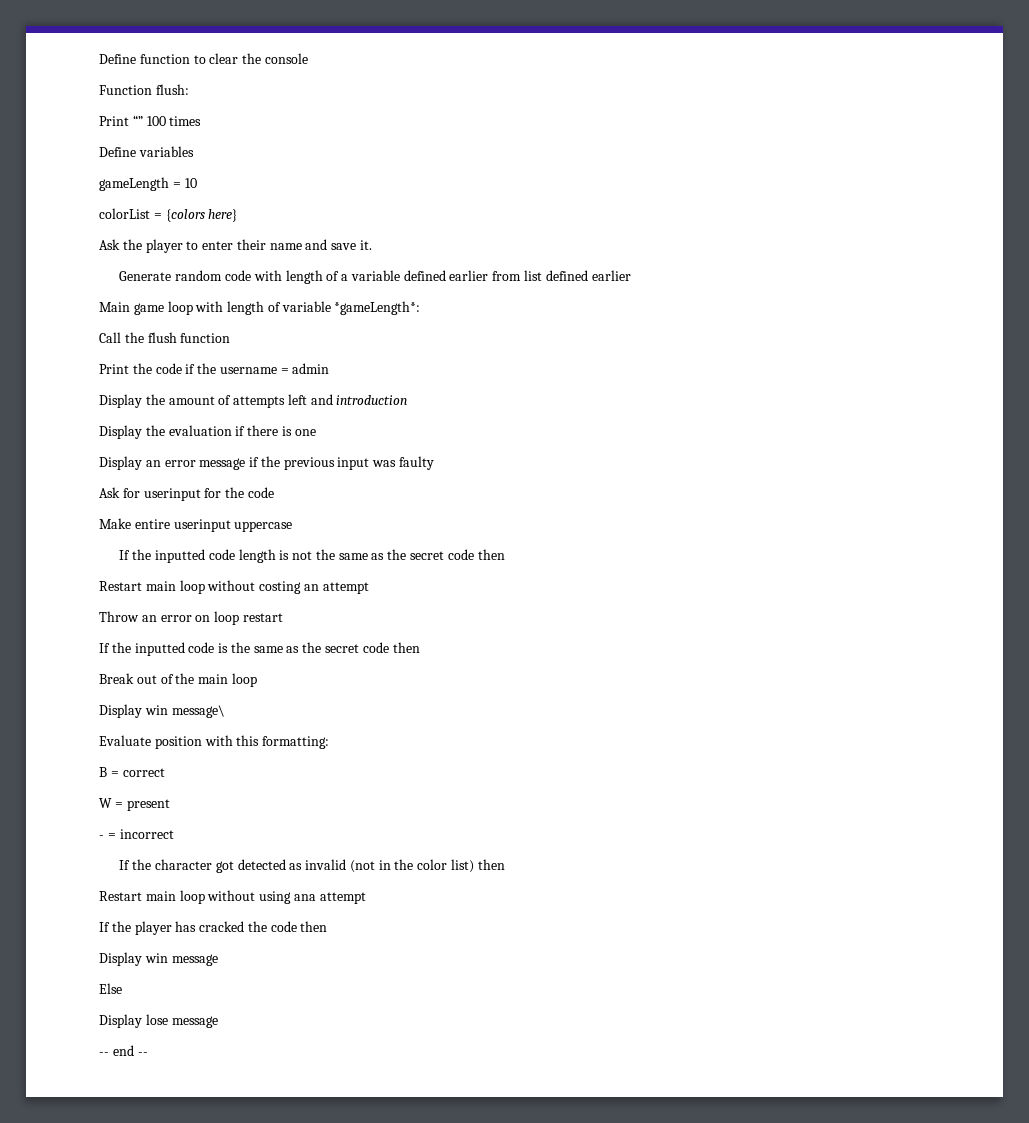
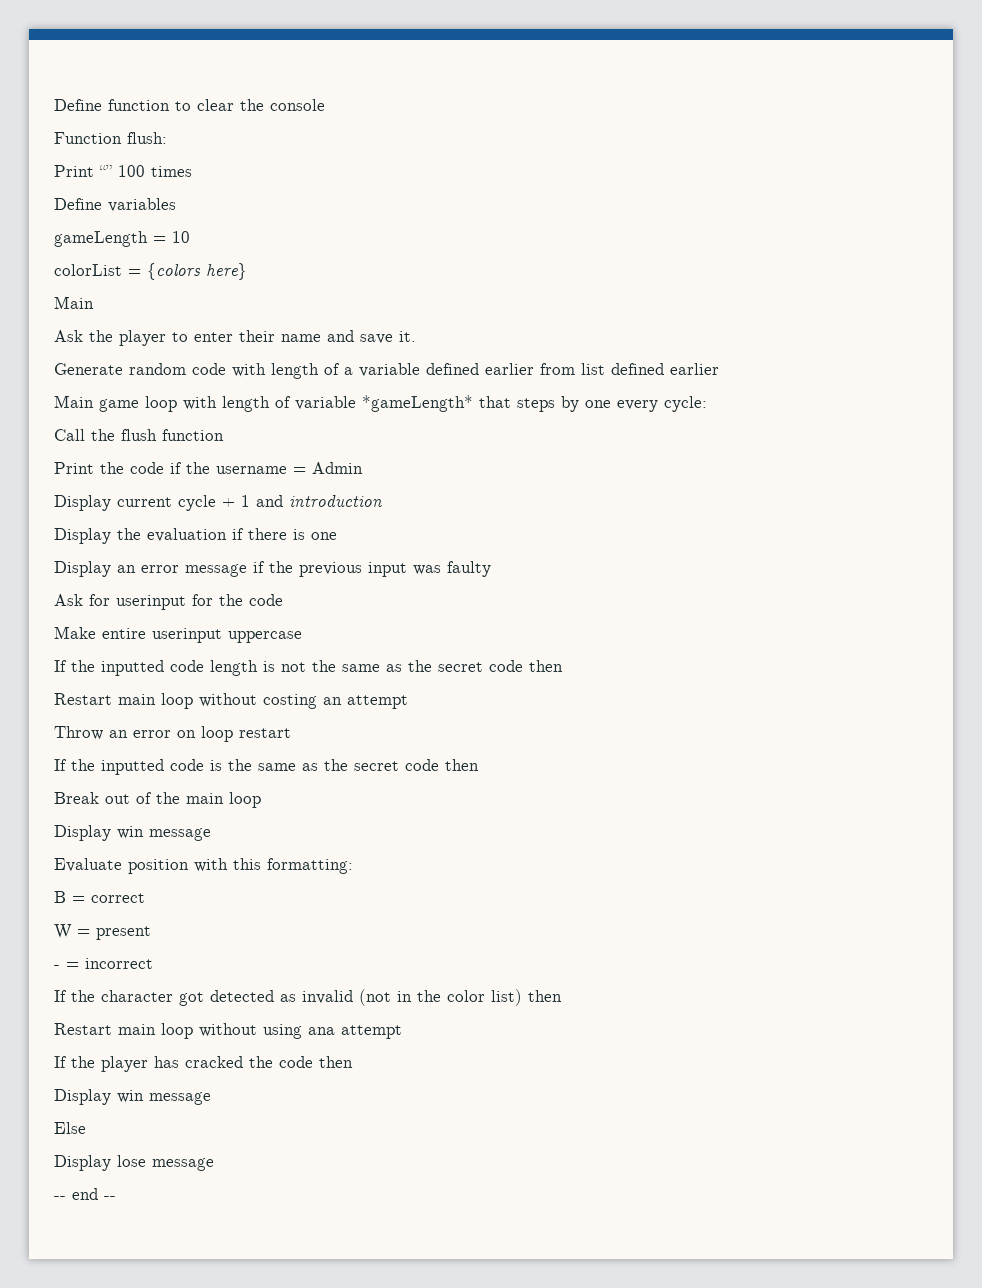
  colorList = {colors here}
+ Main
- Main game loop with length of variable *gameLength*:
+ Main game loop with length of variable *gameLength* that steps by one every cycle:
- Print the code if the username = admin
- Display the amount of attempts left and introduction
+ Print the code if the username = Admin
+ Display current cycle + 1 and introduction
  Break out of the main loop
- Display win message\
+ Display win message

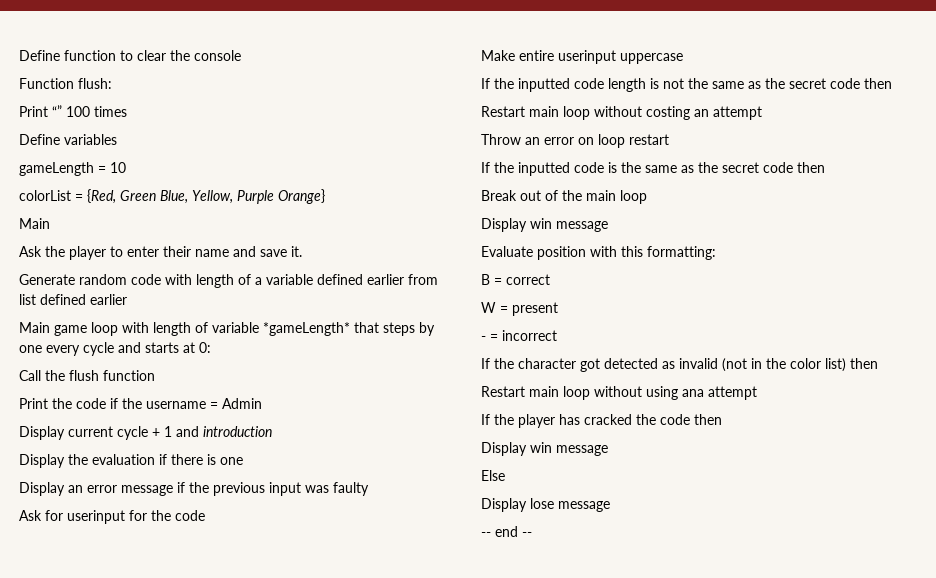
- colorList = {colors here}
+ colorList = {Red, Green Blue, Yellow, Purple Orange}
- Main game loop with length of variable *gameLength* that steps by one every cycle:
+ Main game loop with length of variable *gameLength* that steps by one every cycle and starts at 0:

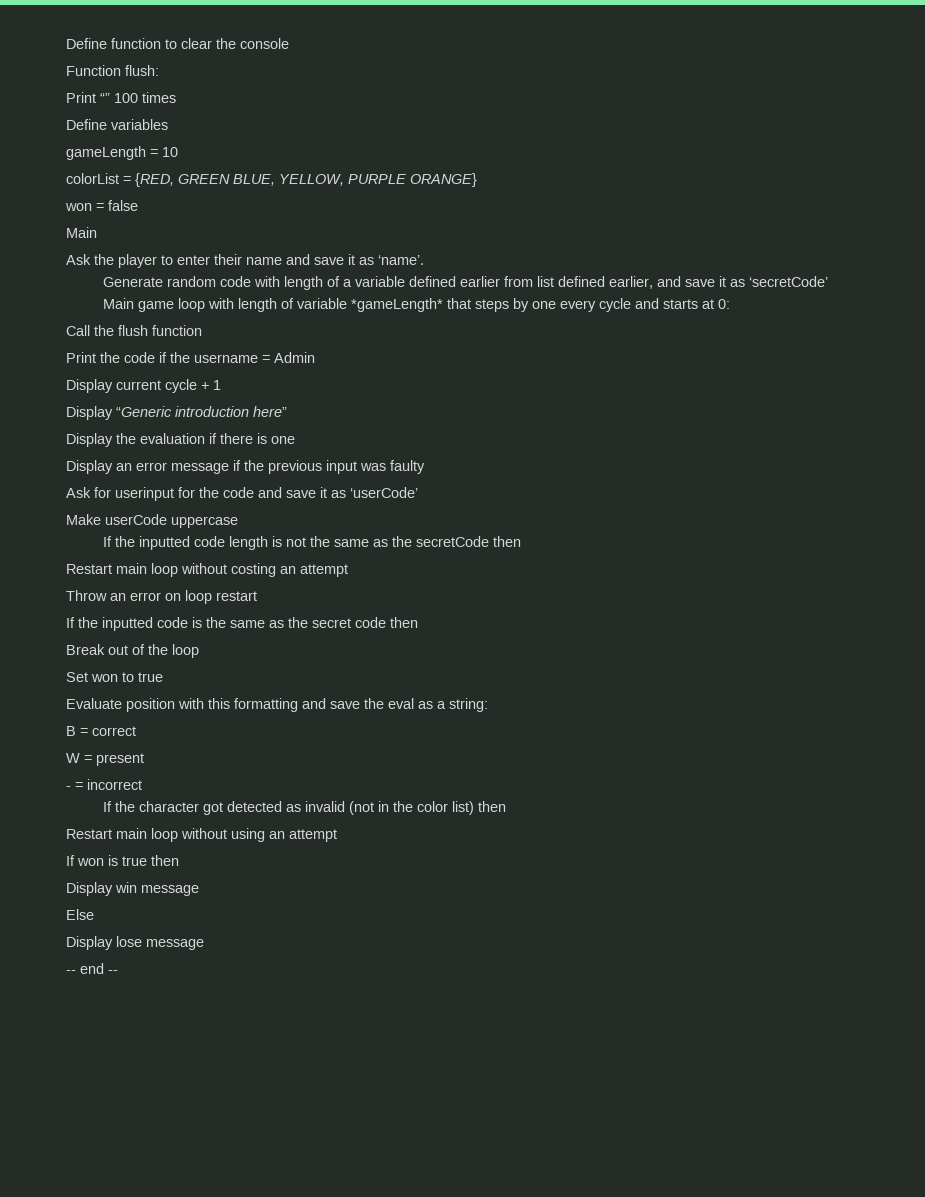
- colorList = {Red, Green Blue, Yellow, Purple Orange}
+ colorList = {RED, GREEN BLUE, YELLOW, PURPLE ORANGE}
+ won = false
- Ask the player to enter their name and save it.
+ Ask the player to enter their name and save it as ‘name’.
- Generate random code with length of a variable defined earlier from list defined earlier
+ Generate random code with length of a variable defined earlier from list defined earlier, and save it as ‘secretCode’
- Display current cycle + 1 and introduction
+ Display current cycle + 1
+ Display “Generic introduction here”
- Ask for userinput for the code
+ Ask for userinput for the code and save it as ‘userCode’
- Make entire userinput uppercase
+ Make userCode uppercase
- If the inputted code length is not the same as the secret code then
+ If the inputted code length is not the same as the secretCode then
- Break out of the main loop
- Display win message
+ Break out of the loop
+ Set won to true
- Evaluate position with this formatting:
+ Evaluate position with this formatting and save the eval as a string:
- Restart main loop without using ana attempt
+ Restart main loop without using an attempt
- If the player has cracked the code then
+ If won is true then

